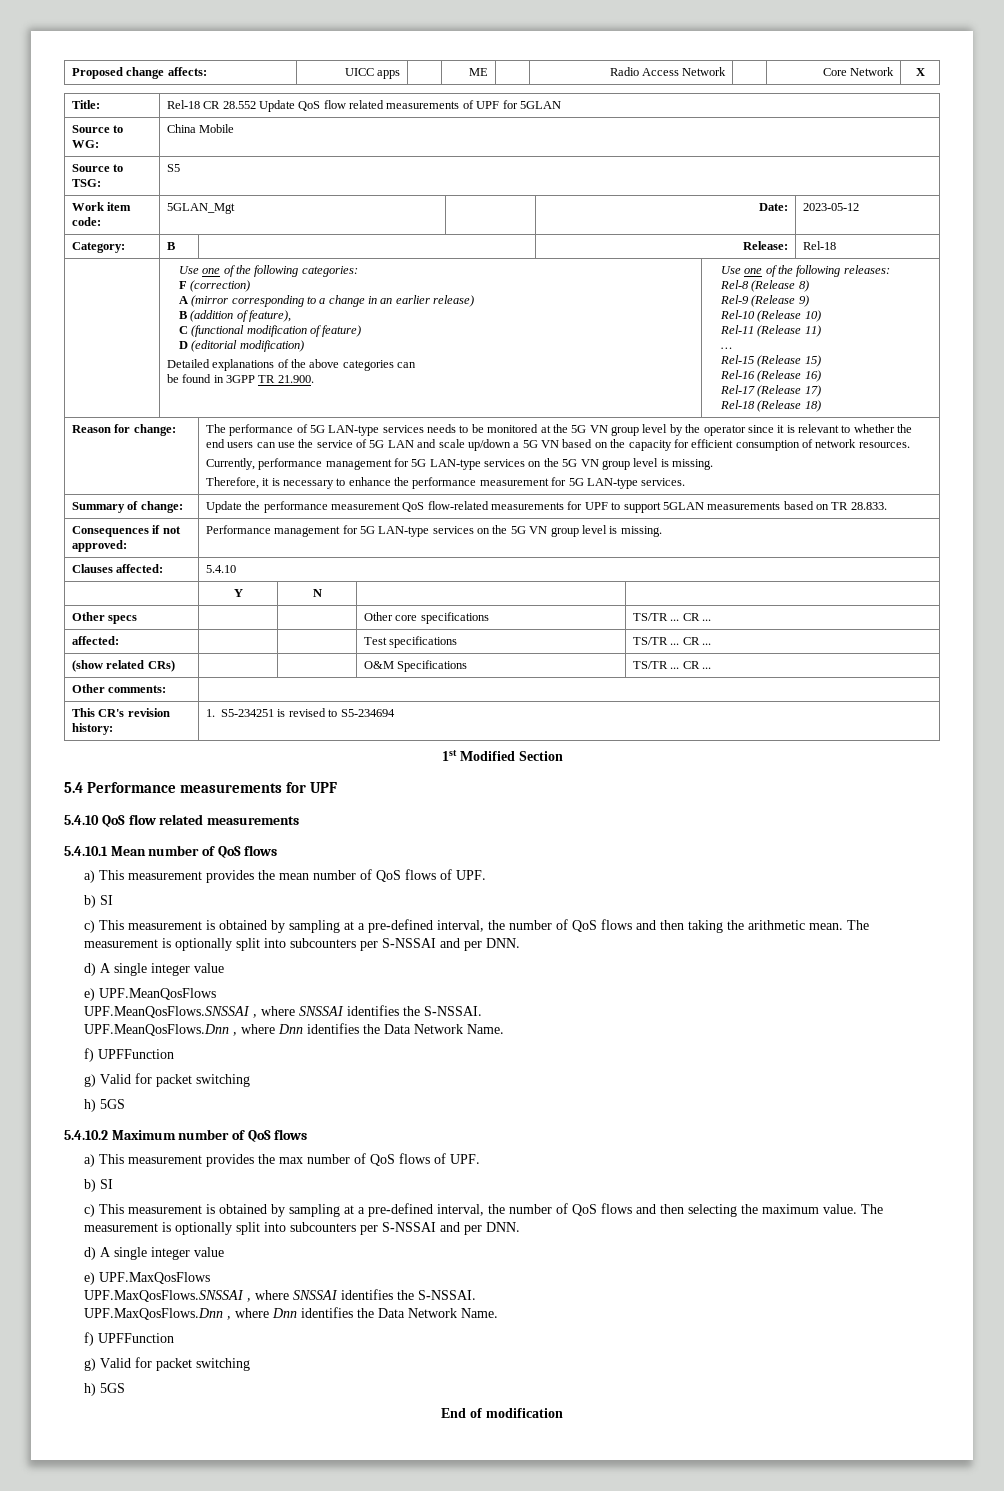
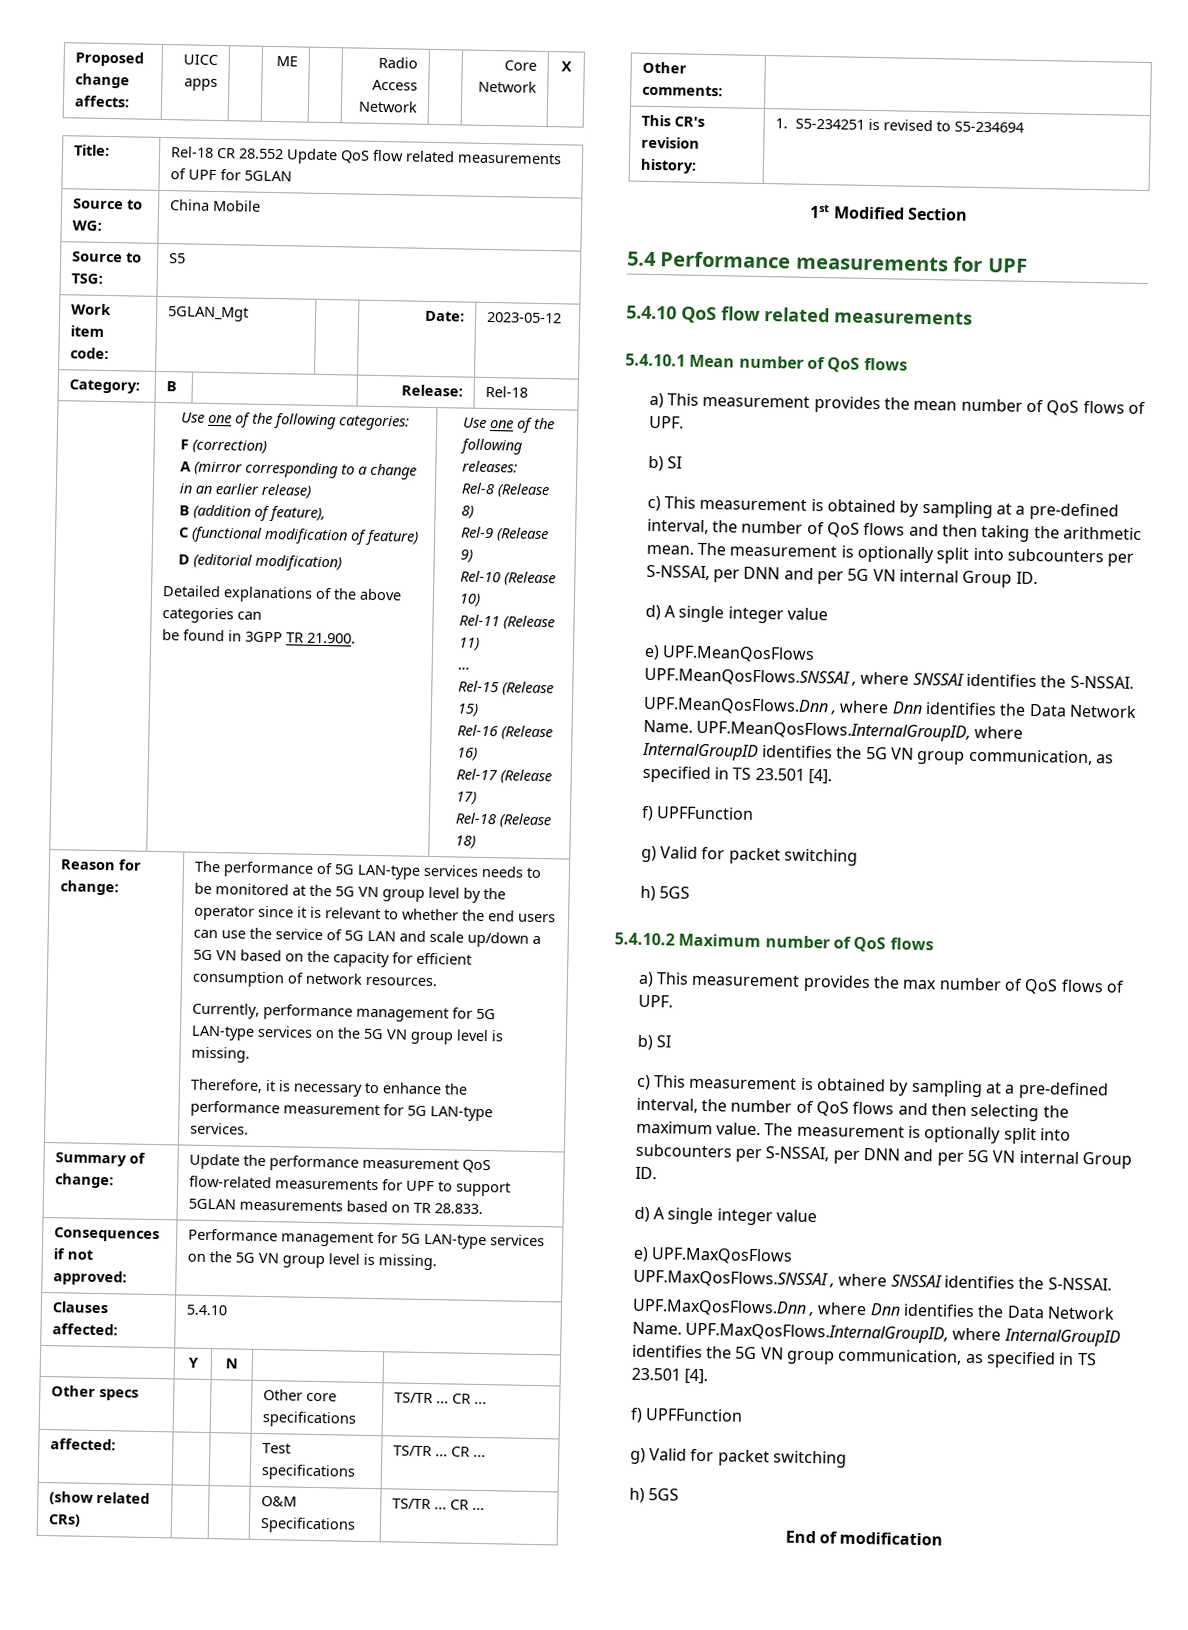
- c) This measurement is obtained by sampling at a pre-defined interval, the number of QoS flows and then taking the arithmetic mean. The measurement is optionally split into subcounters per S-NSSAI and per DNN.
+ c) This measurement is obtained by sampling at a pre-defined interval, the number of QoS flows and then taking the arithmetic mean. The measurement is optionally split into subcounters per S-NSSAI, per DNN and per 5G VN internal Group ID.
+ UPF.MeanQosFlows.InternalGroupID, where InternalGroupID identifies the 5G VN group communication, as specified in TS 23.501 [4].
- c) This measurement is obtained by sampling at a pre-defined interval, the number of QoS flows and then selecting the maximum value. The measurement is optionally split into subcounters per S-NSSAI and per DNN.
+ c) This measurement is obtained by sampling at a pre-defined interval, the number of QoS flows and then selecting the maximum value. The measurement is optionally split into subcounters per S-NSSAI, per DNN and per 5G VN internal Group ID.
+ UPF.MaxQosFlows.InternalGroupID, where InternalGroupID identifies the 5G VN group communication, as specified in TS 23.501 [4].

